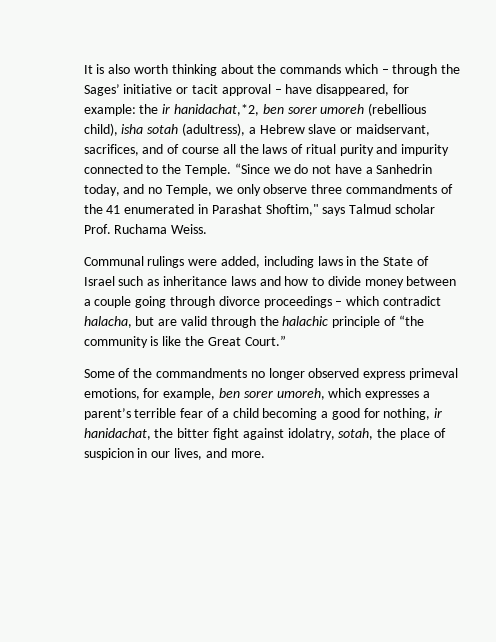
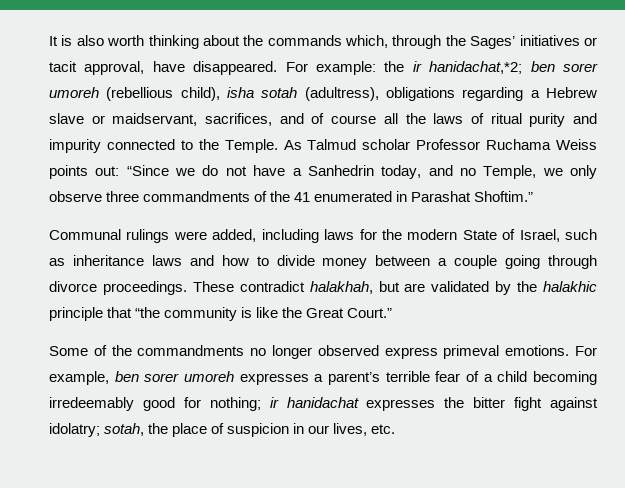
- It is also worth thinking about the commands which – through the Sages’ initiative or tacit approval – have disappeared, for example: the ir hanidachat,*2, ben sorer umoreh (rebellious child), isha sotah (adultress), a Hebrew slave or maidservant, sacrifices, and of course all the laws of ritual purity and impurity connected to the Temple.
+ It is also worth thinking about the commands which, through the Sages’ initiatives or tacit approval, have disappeared. For example: the ir hanidachat,*2; ben sorer umoreh (rebellious child), isha sotah (adultress), obligations regarding a Hebrew slave or maidservant, sacrifices, and of course all the laws of ritual purity and impurity connected to the Temple.
- “Since we do not have a Sanhedrin today, and no Temple, we only observe three commandments of the 41 enumerated in Parashat Shoftim," says Talmud scholar Prof. Ruchama Weiss.
+ As Talmud scholar Professor Ruchama Weiss points out: “Since we do not have a Sanhedrin today, and no Temple, we only observe three commandments of the 41 enumerated in Parashat Shoftim.”
- Communal rulings were added, including laws in the State of Israel such as inheritance laws and how to divide money between a couple going through divorce proceedings – which contradict halacha, but are valid through the halachic principle of “the community is like the Great Court.”
+ Communal rulings were added, including laws for the modern State of Israel, such as inheritance laws and how to divide money between a couple going through divorce proceedings. These contradict halakhah, but are validated by the halakhic principle that “the community is like the Great Court.”
- Some of the commandments no longer observed express primeval emotions, for example, ben sorer umoreh, which expresses a parent’s terrible fear of a child becoming a good for nothing, ir hanidachat, the bitter fight against idolatry, sotah, the place of suspicion in our lives, and more.
+ Some of the commandments no longer observed express primeval emotions. For example, ben sorer umoreh expresses a parent’s terrible fear of a child becoming irredeemably good for nothing; ir hanidachat expresses the bitter fight against idolatry; sotah, the place of suspicion in our lives, etc.

